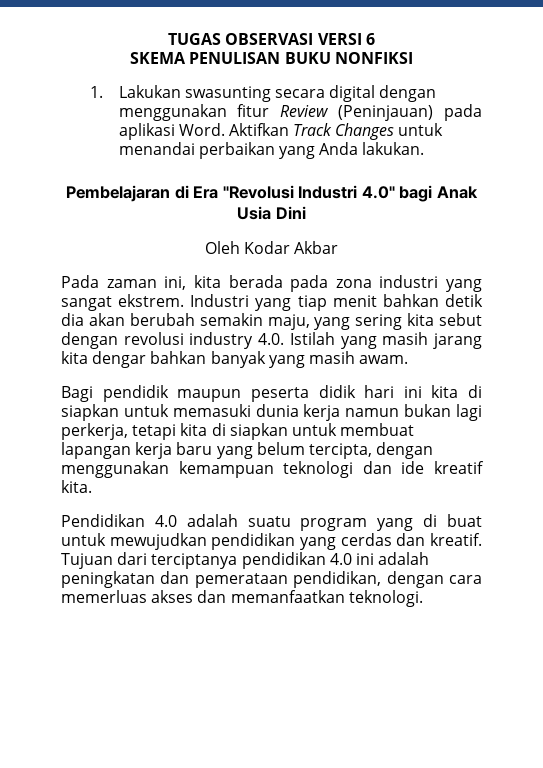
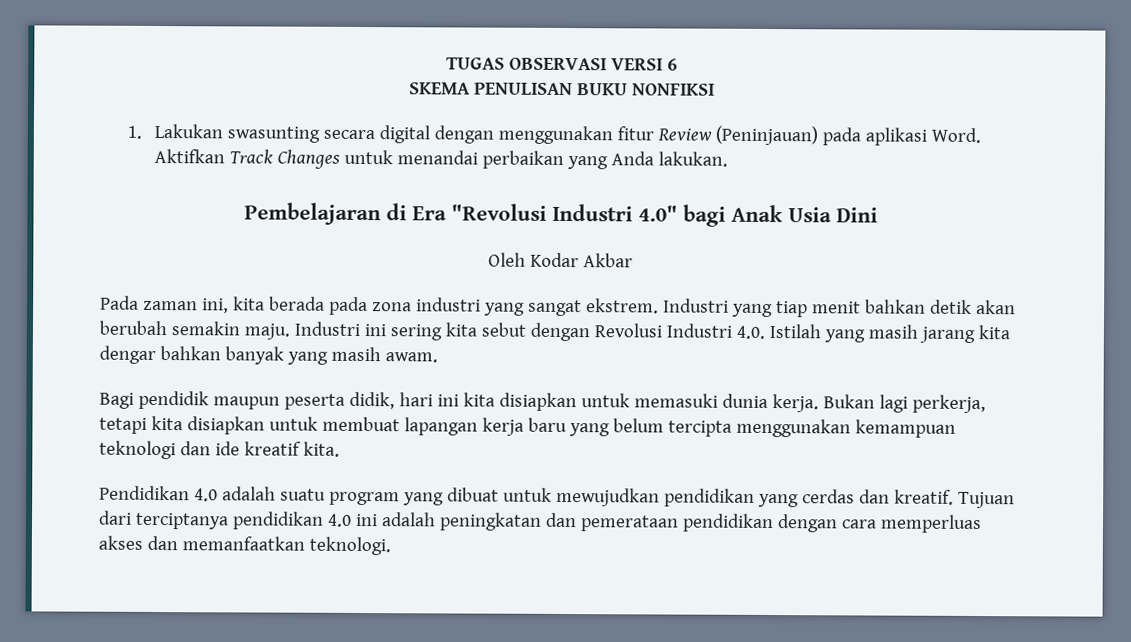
- Industri yang tiap menit bahkan detik dia akan berubah semakin maju, yang sering kita sebut dengan revolusi industry 4.0. Istilah yang masih jarang kita dengar bahkan banyak yang masih awam.
+ Industri yang tiap menit bahkan detik akan berubah semakin maju. Industri ini sering kita sebut dengan Revolusi Industri 4.0. Istilah yang masih jarang kita dengar bahkan banyak yang masih awam.
- Bagi pendidik maupun peserta didik hari ini kita di siapkan untuk memasuki dunia kerja namun bukan lagi perkerja, tetapi kita di siapkan untuk membuat lapangan kerja baru yang belum tercipta, dengan menggunakan kemampuan teknologi dan ide kreatif kita.
+ Bagi pendidik maupun peserta didik, hari ini kita disiapkan untuk memasuki dunia kerja. Bukan lagi perkerja, tetapi kita disiapkan untuk membuat lapangan kerja baru yang belum tercipta menggunakan kemampuan teknologi dan ide kreatif kita.
- Pendidikan 4.0 adalah suatu program yang di buat untuk mewujudkan pendidikan yang cerdas dan kreatif.
+ Pendidikan 4.0 adalah suatu program yang dibuat untuk mewujudkan pendidikan yang cerdas dan kreatif.
- Tujuan dari terciptanya pendidikan 4.0 ini adalah peningkatan dan pemerataan pendidikan, dengan cara memerluas akses dan memanfaatkan teknologi.
+ Tujuan dari terciptanya pendidikan 4.0 ini adalah peningkatan dan pemerataan pendidikan dengan cara memperluas akses dan memanfaatkan teknologi.

